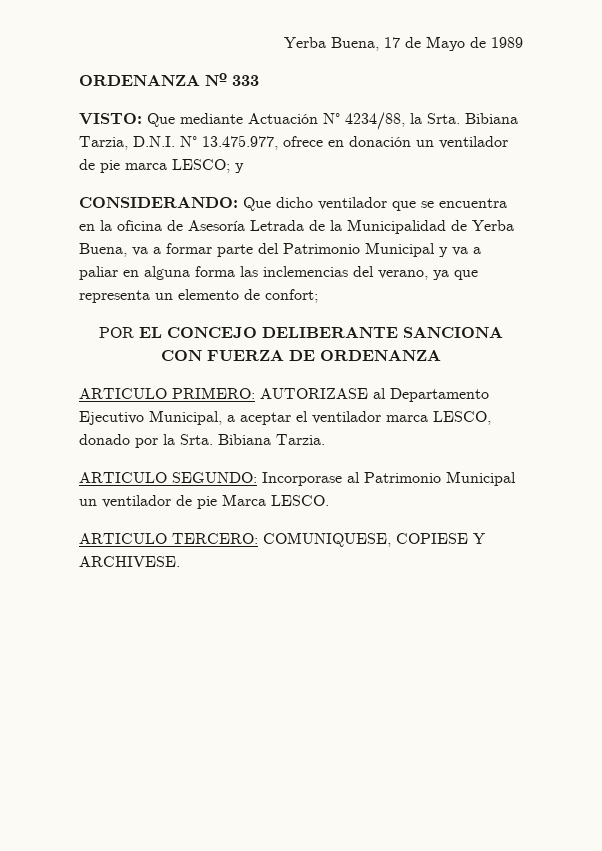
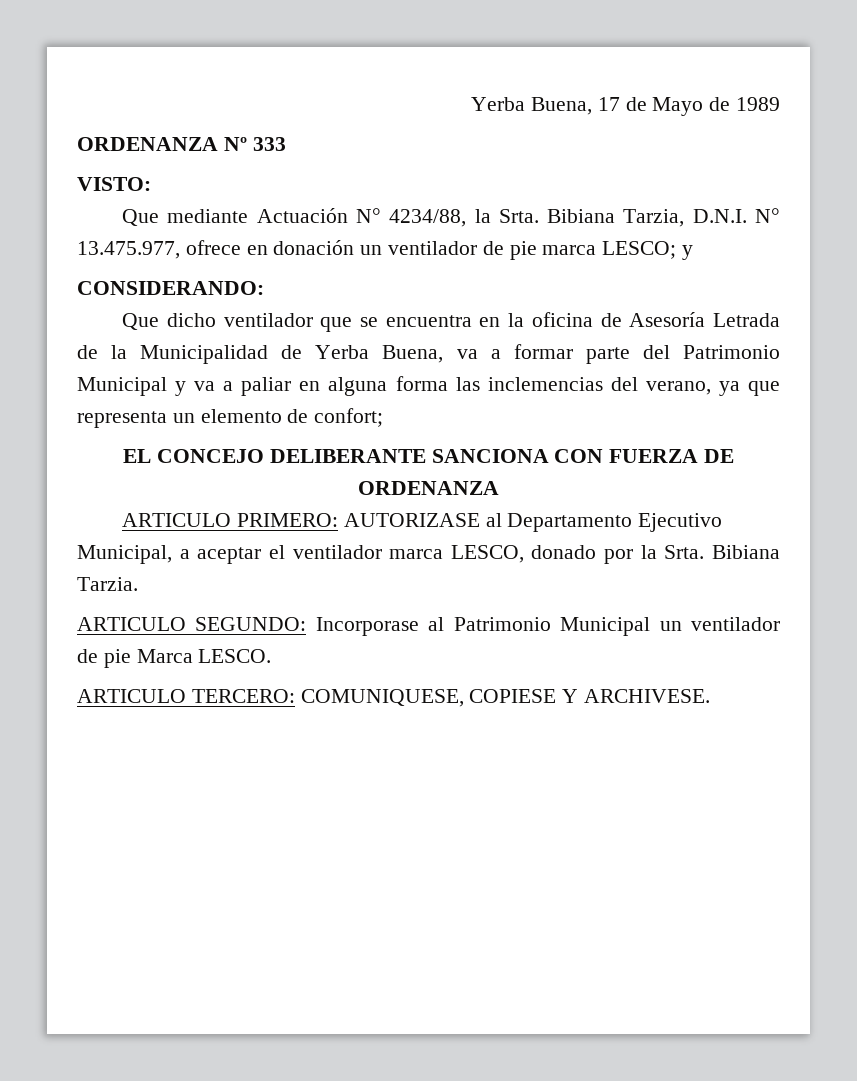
- VISTO: Que mediante Actuación N° 4234/88, la Srta.
+ VISTO:
+ Que mediante Actuación N° 4234/88, la Srta.
- CONSIDERANDO: Que dicho ventilador que se encuentra en la oficina de Asesoría Letrada de la Municipalidad de Yerba Buena, va a formar parte del Patrimonio Municipal y va a paliar en alguna forma las inclemencias del verano, ya que representa un elemento de confort;
+ CONSIDERANDO:
+ Que dicho ventilador que se encuentra en la oficina de Asesoría Letrada de la Municipalidad de Yerba Buena, va a formar parte del Patrimonio Municipal y va a paliar en alguna forma las inclemencias del verano, ya que representa un elemento de confort;
- POR EL CONCEJO DELIBERANTE SANCIONA CON FUERZA DE ORDENANZA
+ EL CONCEJO DELIBERANTE SANCIONA CON FUERZA DE ORDENANZA

